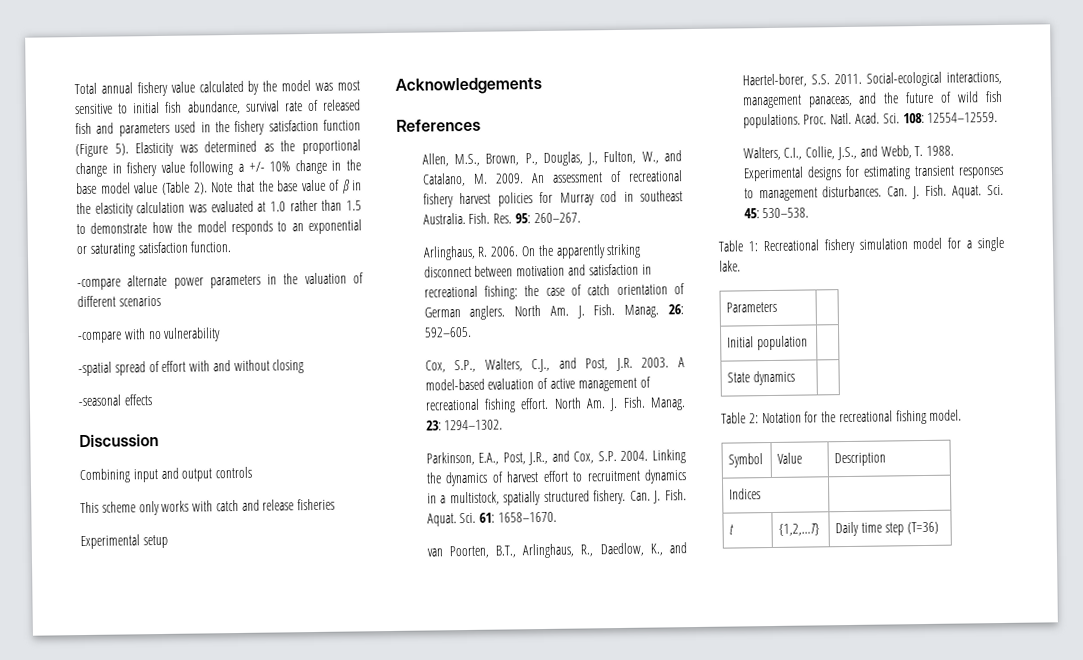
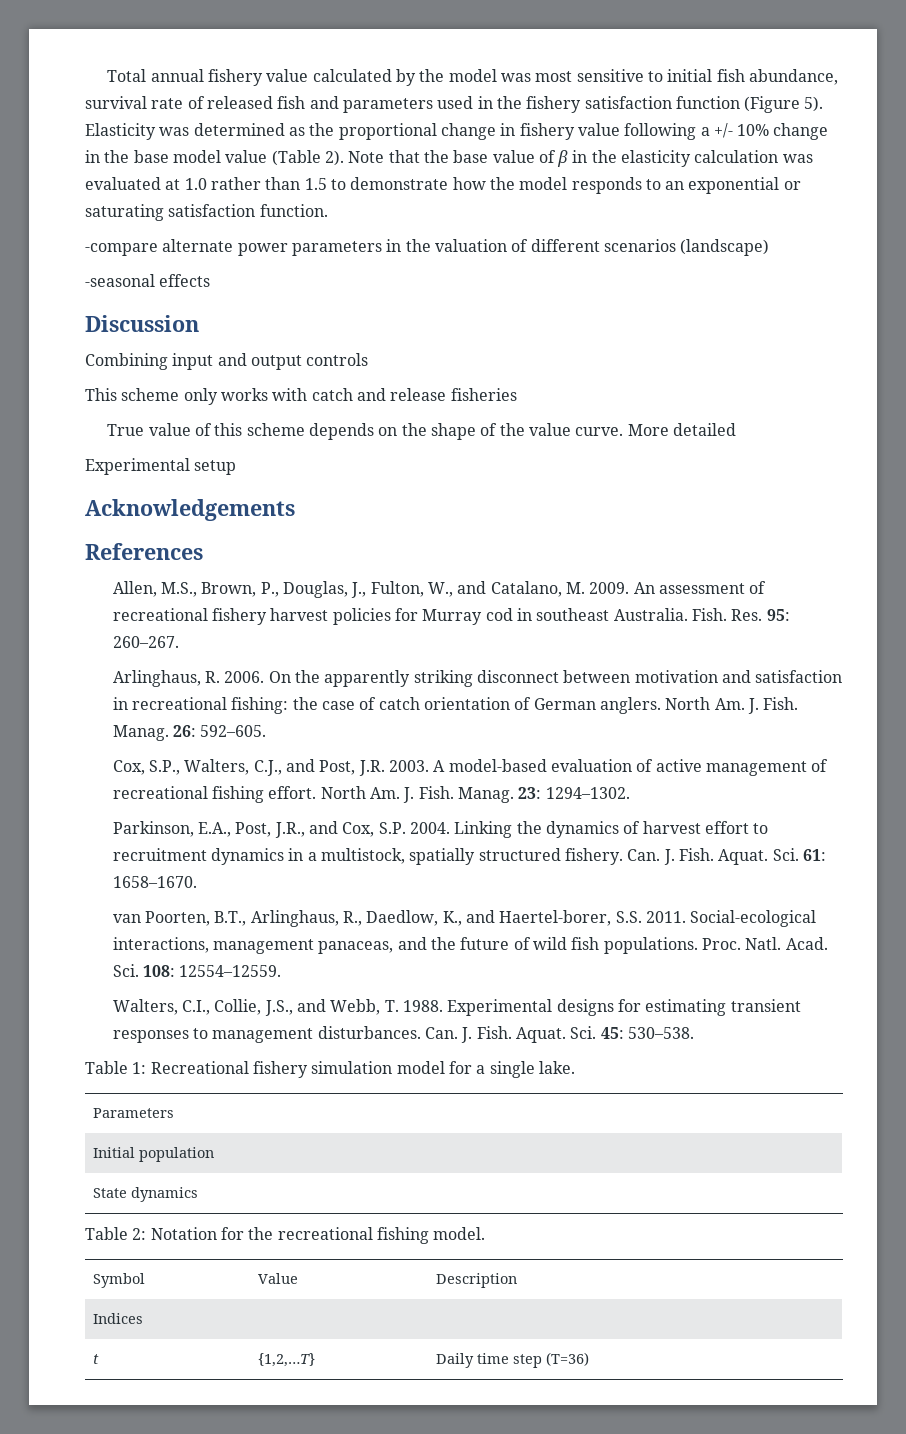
- -compare alternate power parameters in the valuation of different scenarios
- -compare with no vulnerability
- -spatial spread of effort with and without closing
+ -compare alternate power parameters in the valuation of different scenarios (landscape)
+ True value of this scheme depends on the shape of the value curve. More detailed

